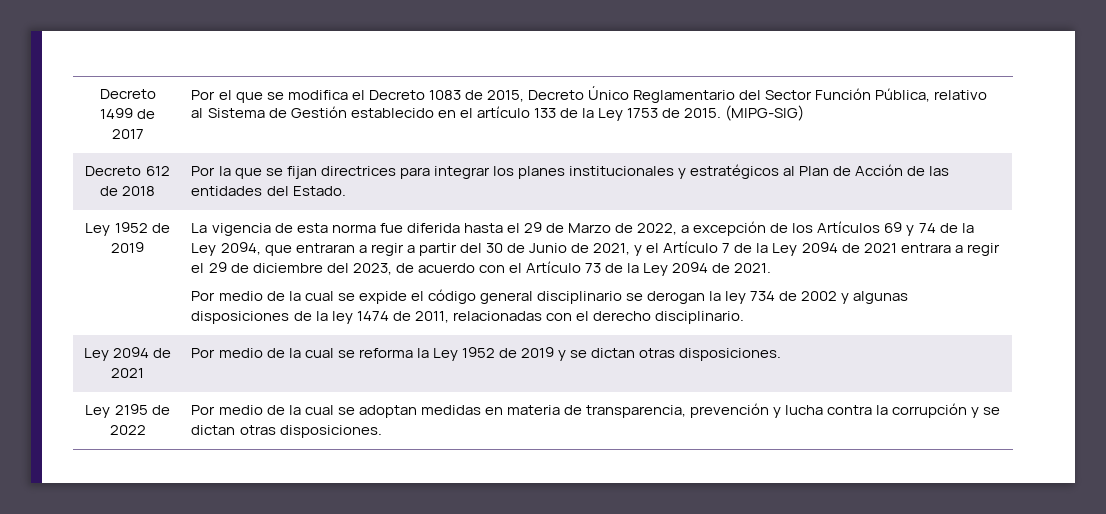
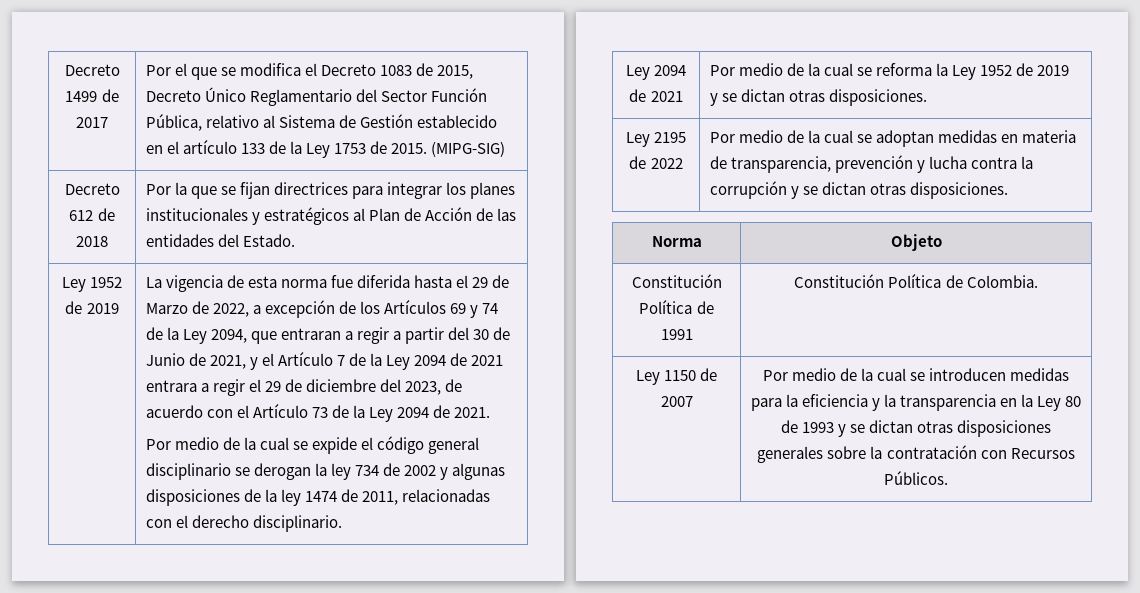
+ Norma | Objeto
+ Constitución Política de 1991 | Constitución Política de Colombia.
+ Ley 1150 de 2007 | Por medio de la cual se introducen medidas para la eficiencia y la transparencia en la Ley 80 de 1993 y se dictan otras disposiciones generales sobre la contratación con Recursos Públicos.

